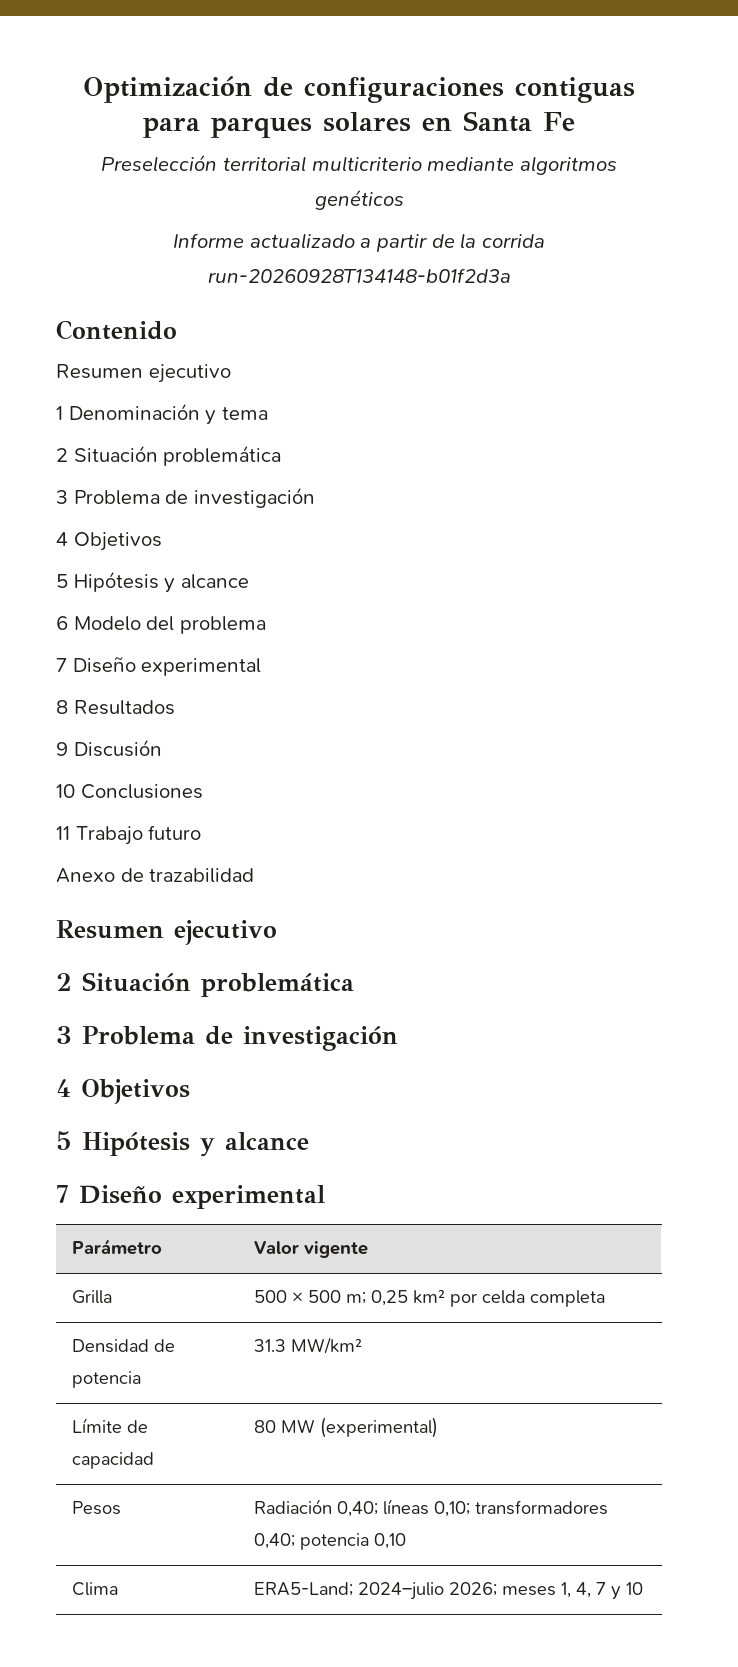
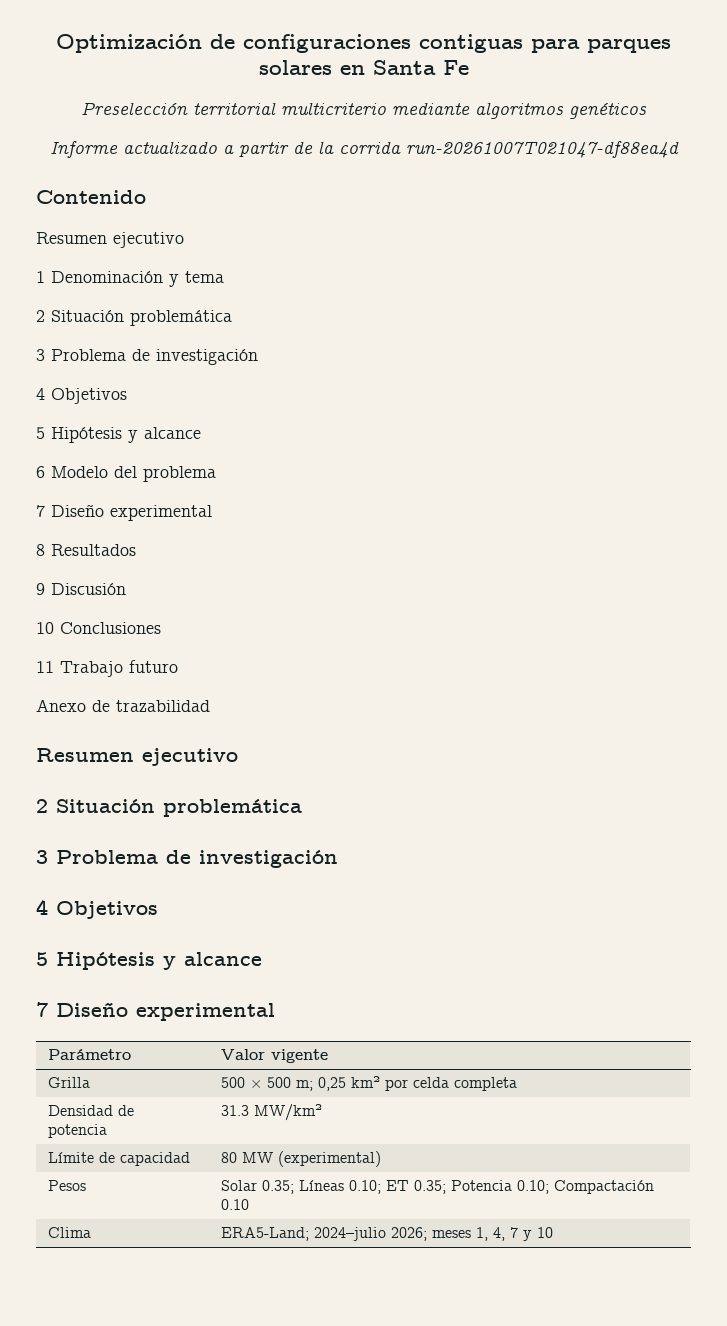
- Informe actualizado a partir de la corrida run-20260928T134148-b01f2d3a
+ Informe actualizado a partir de la corrida run-20261007T021047-df88ea4d
- Pesos | Radiación 0,40; líneas 0,10; transformadores 0,40; potencia 0,10
+ Pesos | Solar 0.35; Líneas 0.10; ET 0.35; Potencia 0.10; Compactación 0.10

